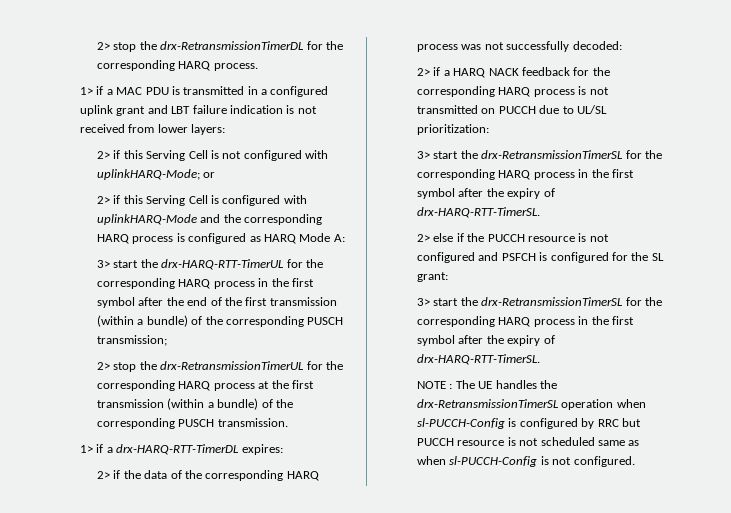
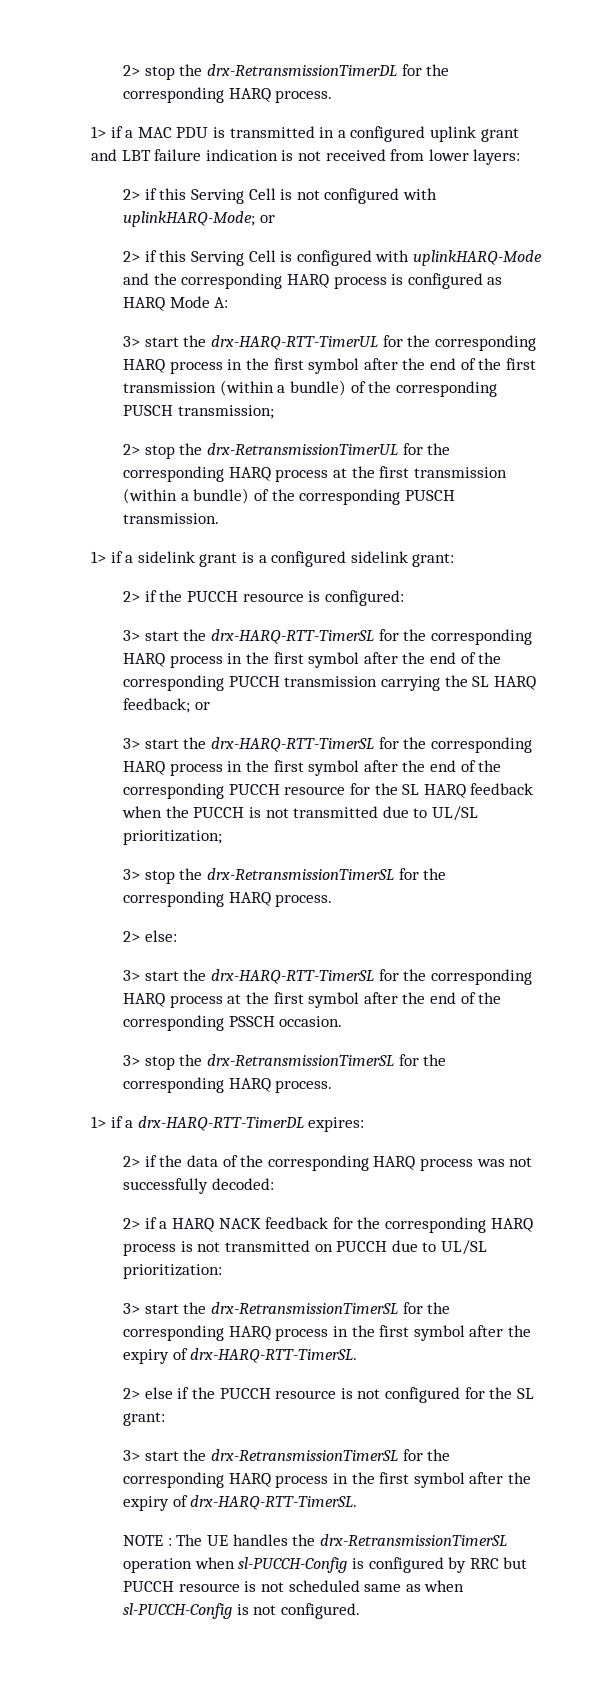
+ 1> if a sidelink grant is a configured sidelink grant:
+ 2> if the PUCCH resource is configured:
+ 3> start the drx-HARQ-RTT-TimerSL for the corresponding HARQ process in the first symbol after the end of the corresponding PUCCH transmission carrying the SL HARQ feedback; or
+ 3> start the drx-HARQ-RTT-TimerSL for the corresponding HARQ process in the first symbol after the end of the corresponding PUCCH resource for the SL HARQ feedback when the PUCCH is not transmitted due to UL/SL prioritization;
+ 3> stop the drx-RetransmissionTimerSL for the corresponding HARQ process.
+ 2> else:
+ 3> start the drx-HARQ-RTT-TimerSL for the corresponding HARQ process at the first symbol after the end of the corresponding PSSCH occasion.
+ 3> stop the drx-RetransmissionTimerSL for the corresponding HARQ process.
- 2> else if the PUCCH resource is not configured and PSFCH is configured for the SL grant:
+ 2> else if the PUCCH resource is not configured for the SL grant:

